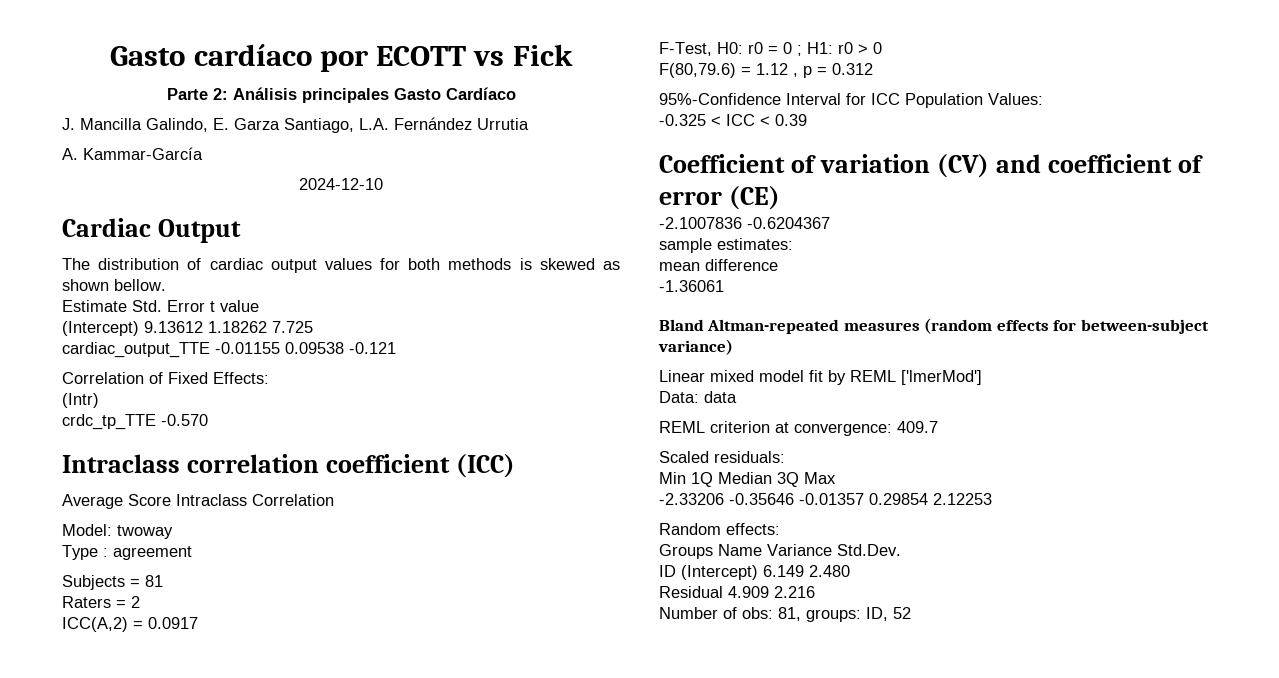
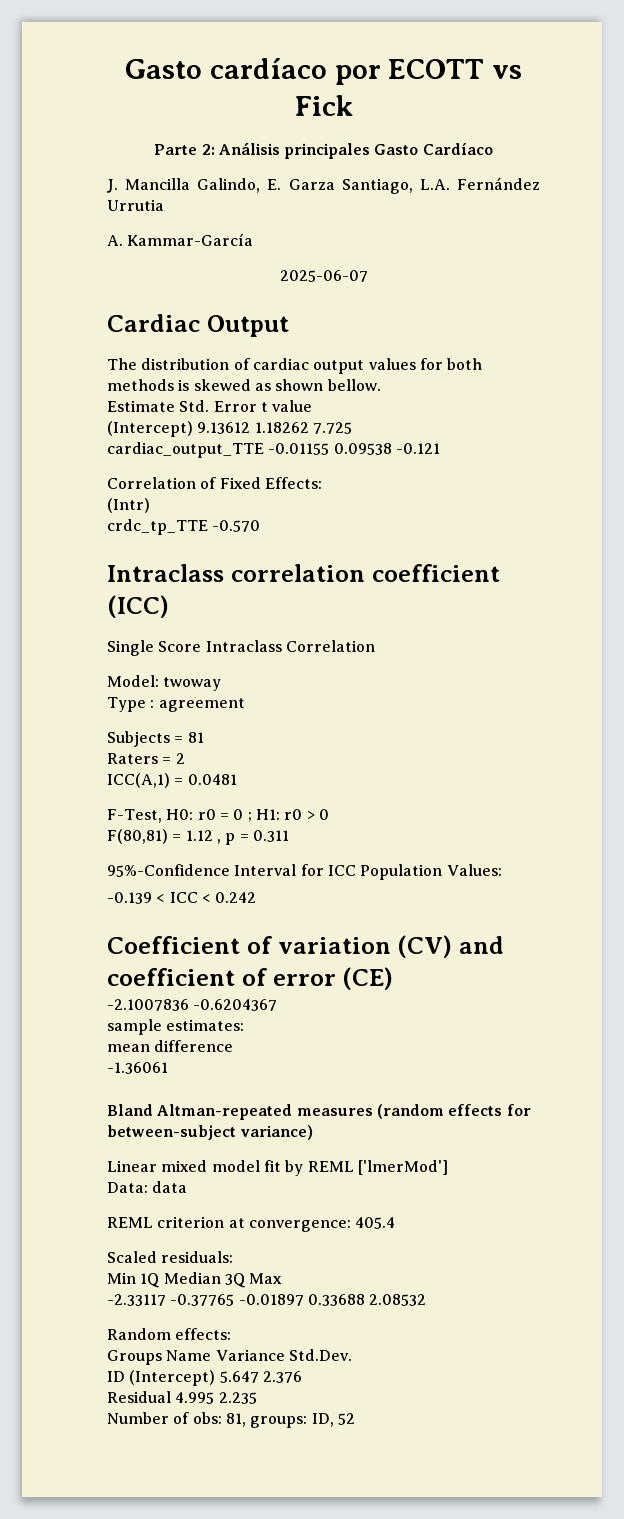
- 2024-12-10
+ 2025-06-07
- Average Score Intraclass Correlation
+ Single Score Intraclass Correlation
- ICC(A,2) = 0.0917
+ ICC(A,1) = 0.0481
- F(80,79.6) = 1.12 , p = 0.312
+ F(80,81) = 1.12 , p = 0.311
- -0.325 < ICC < 0.39
+ -0.139 < ICC < 0.242
- REML criterion at convergence: 409.7
+ REML criterion at convergence: 405.4
- -2.33206 -0.35646 -0.01357 0.29854 2.12253
+ -2.33117 -0.37765 -0.01897 0.33688 2.08532
- ID (Intercept) 6.149 2.480
+ ID (Intercept) 5.647 2.376
- Residual 4.909 2.216
+ Residual 4.995 2.235

